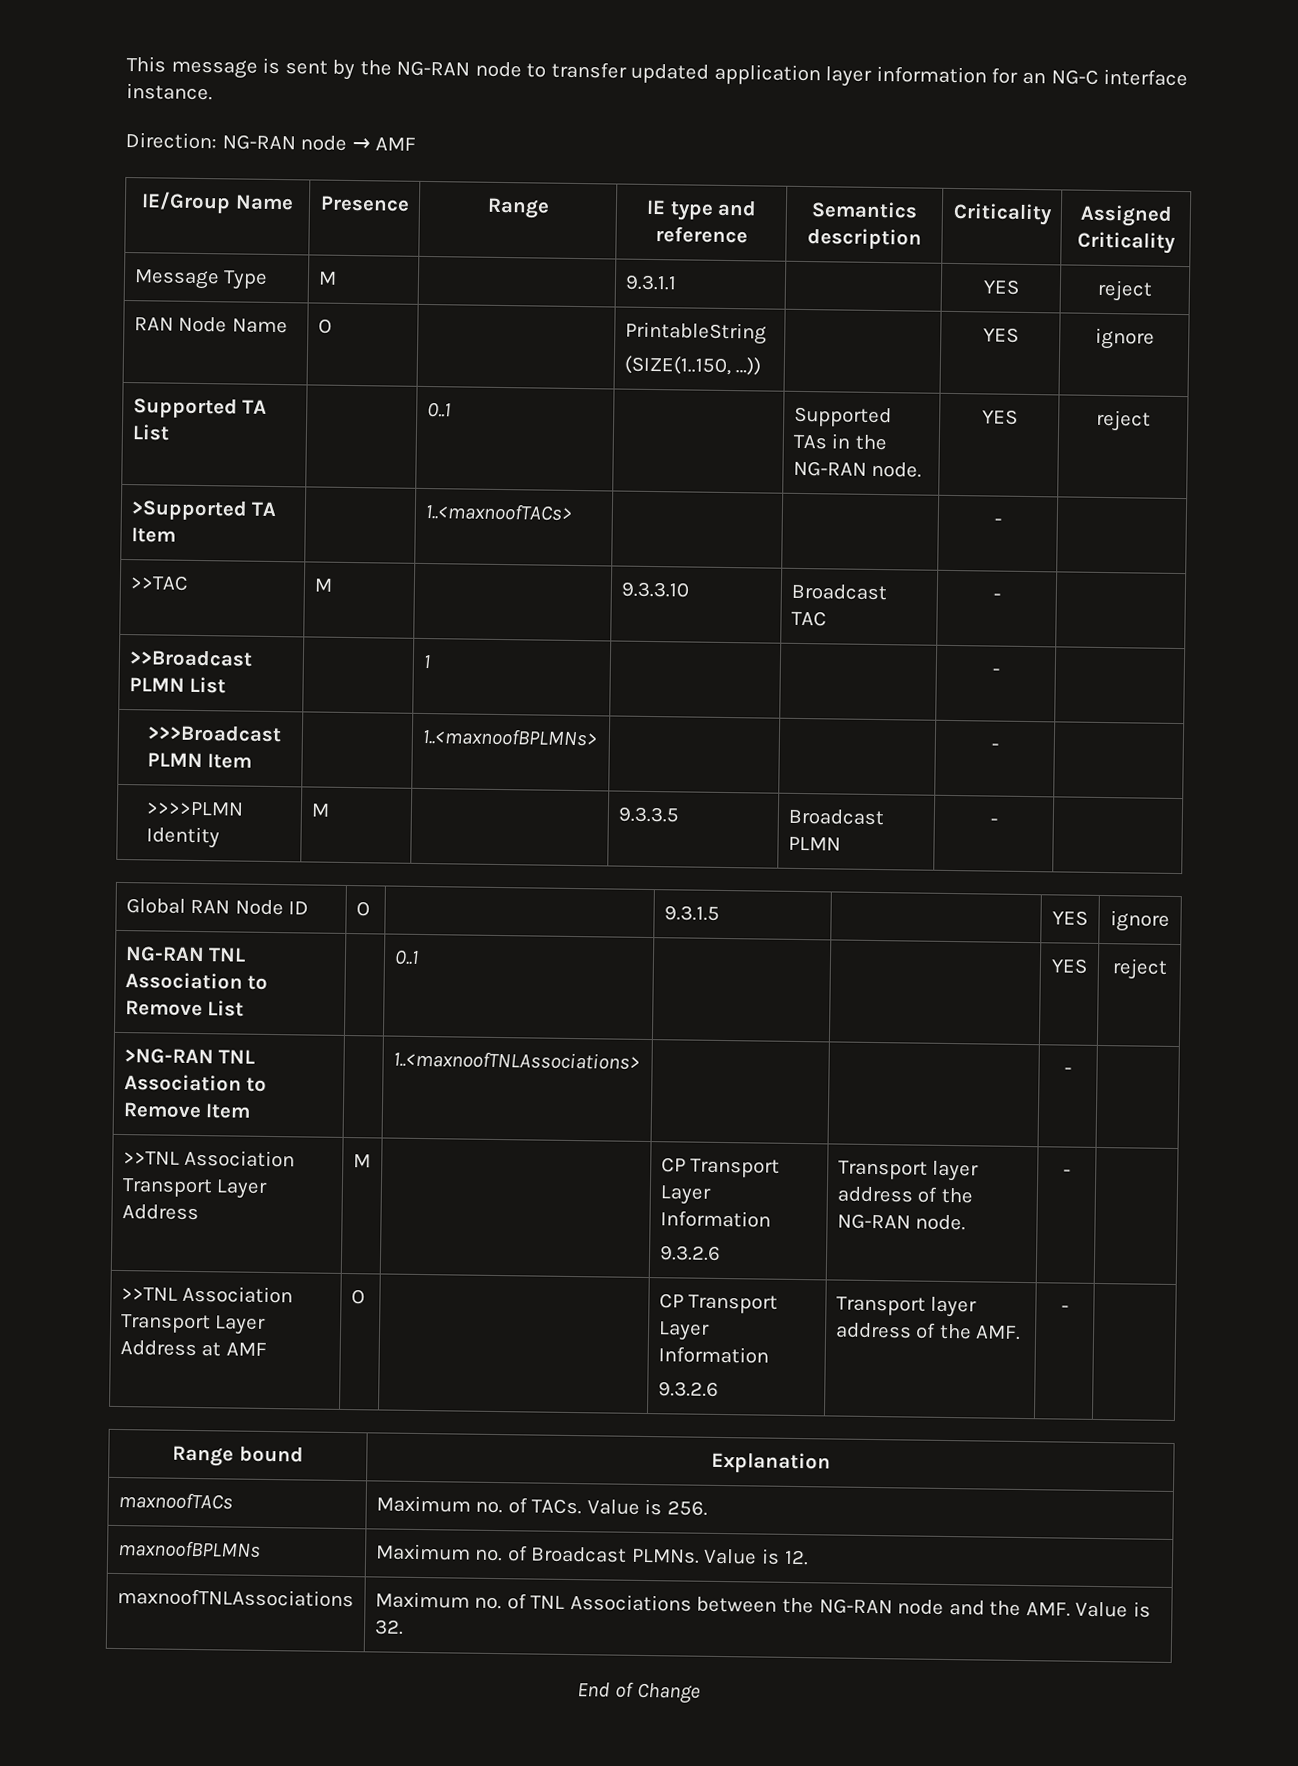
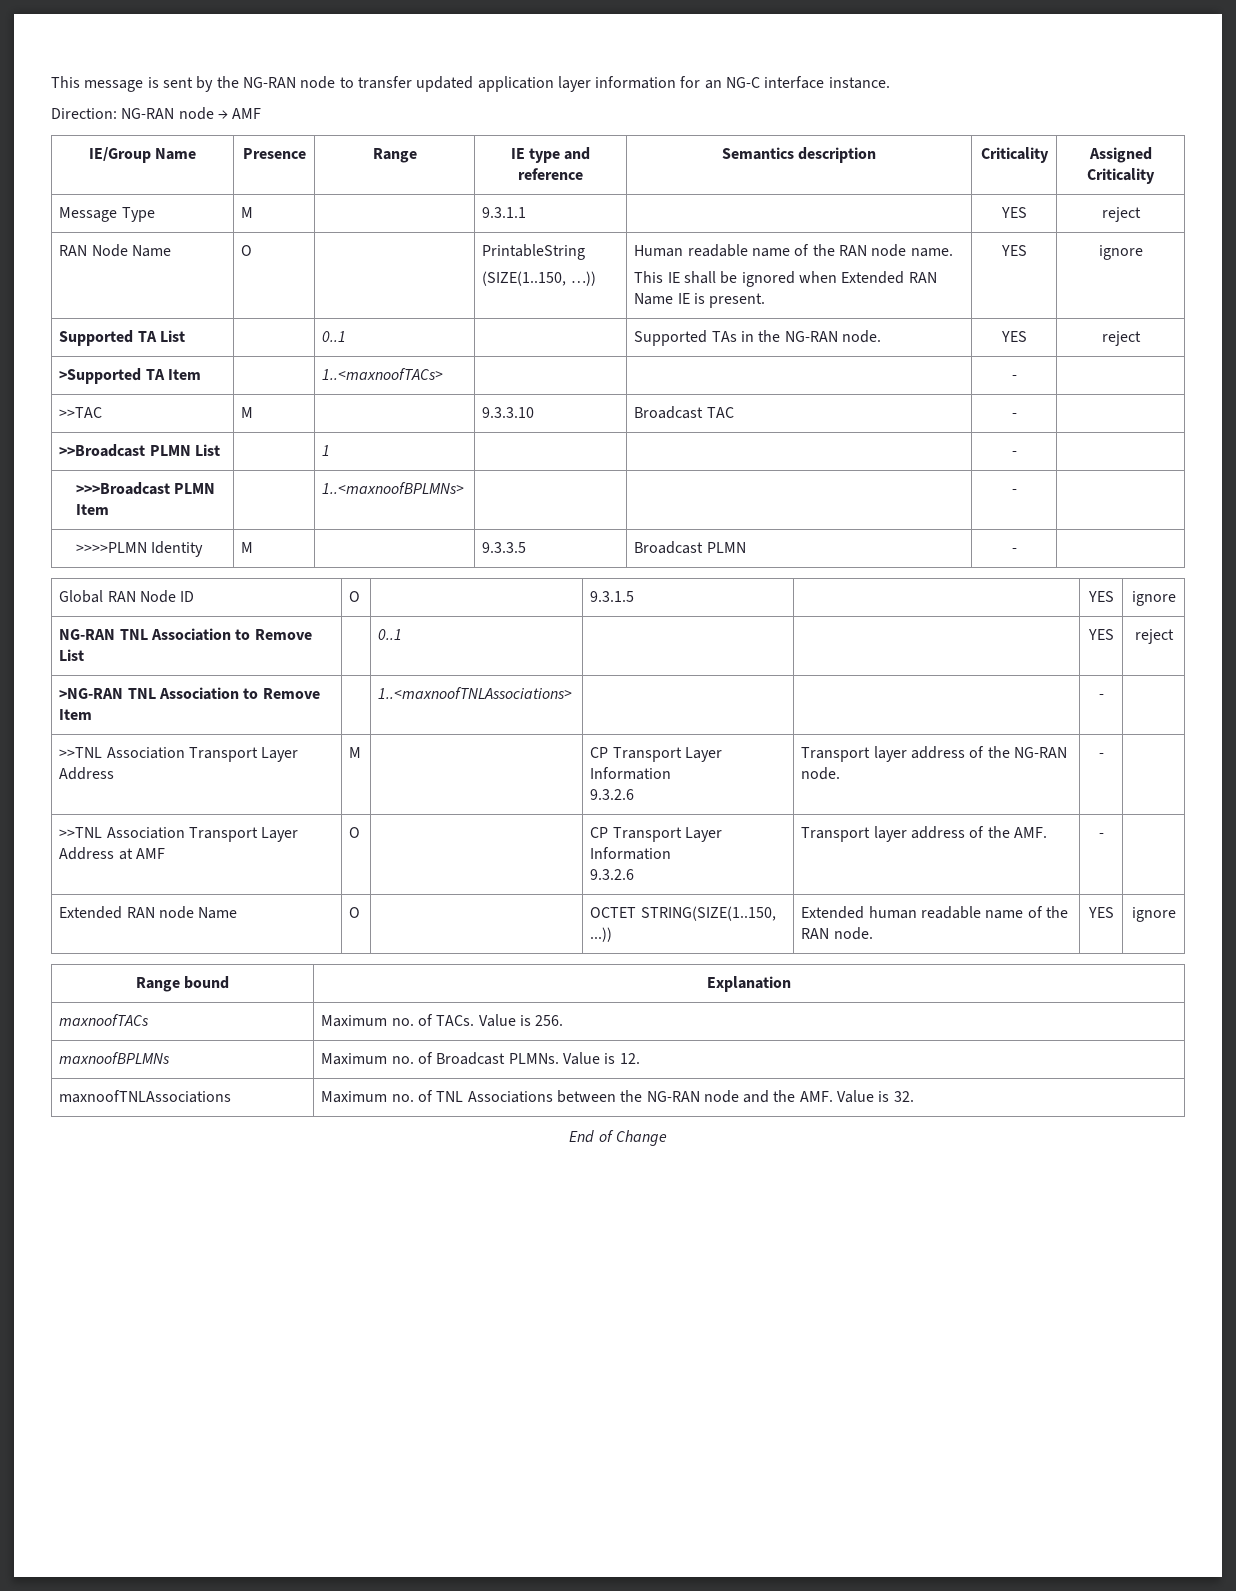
  RAN Node Name | O | | PrintableString
- (SIZE(1..150, …)) | | YES | ignore
+ (SIZE(1..150, …)) | Human readable name of the RAN node name.
+ This IE shall be ignored when Extended RAN Name IE is present. | YES | ignore
+ Extended RAN node Name | O | | OCTET STRING(SIZE(1..150, ...)) | Extended human readable name of the RAN node. | YES | ignore

